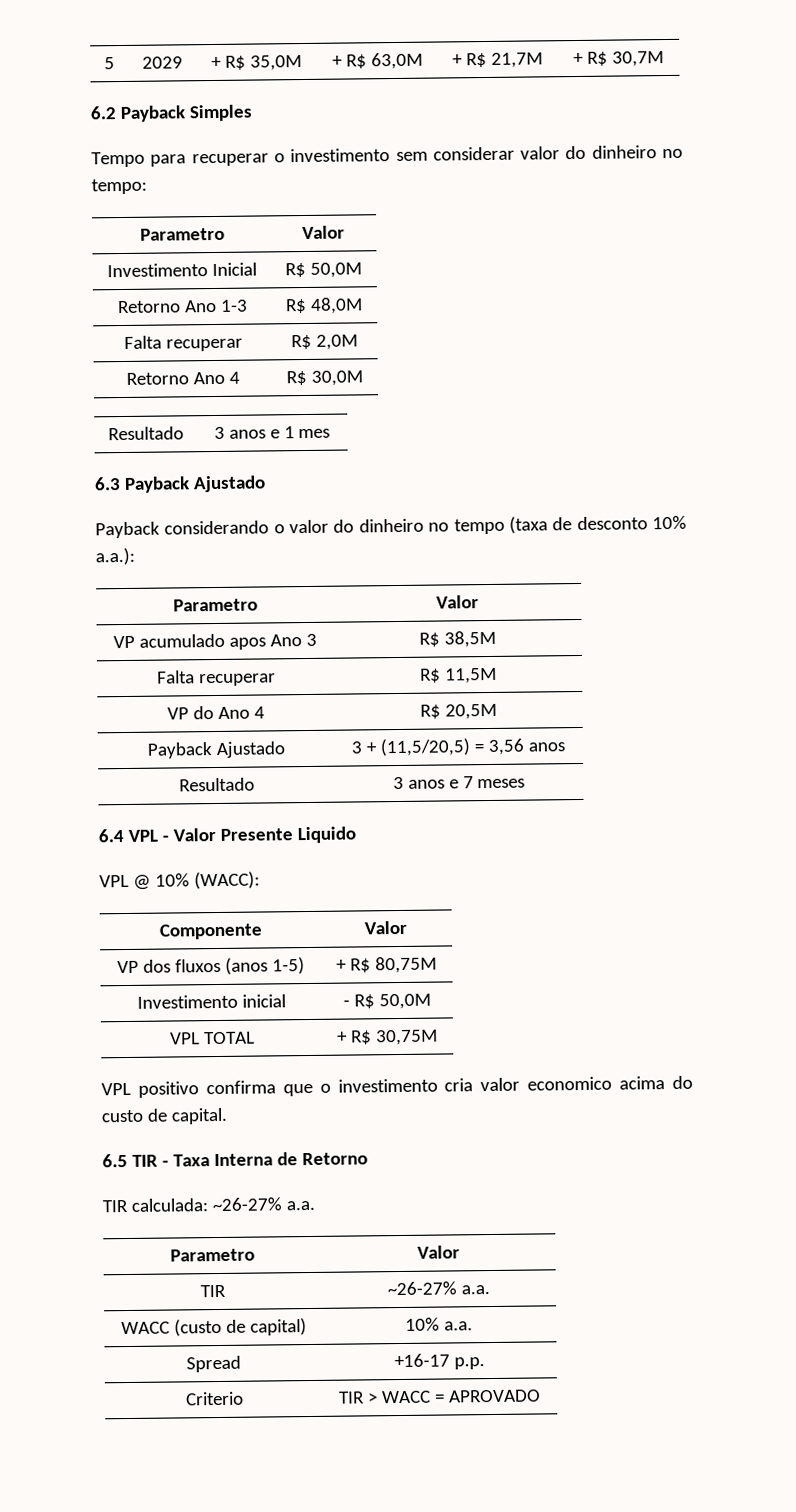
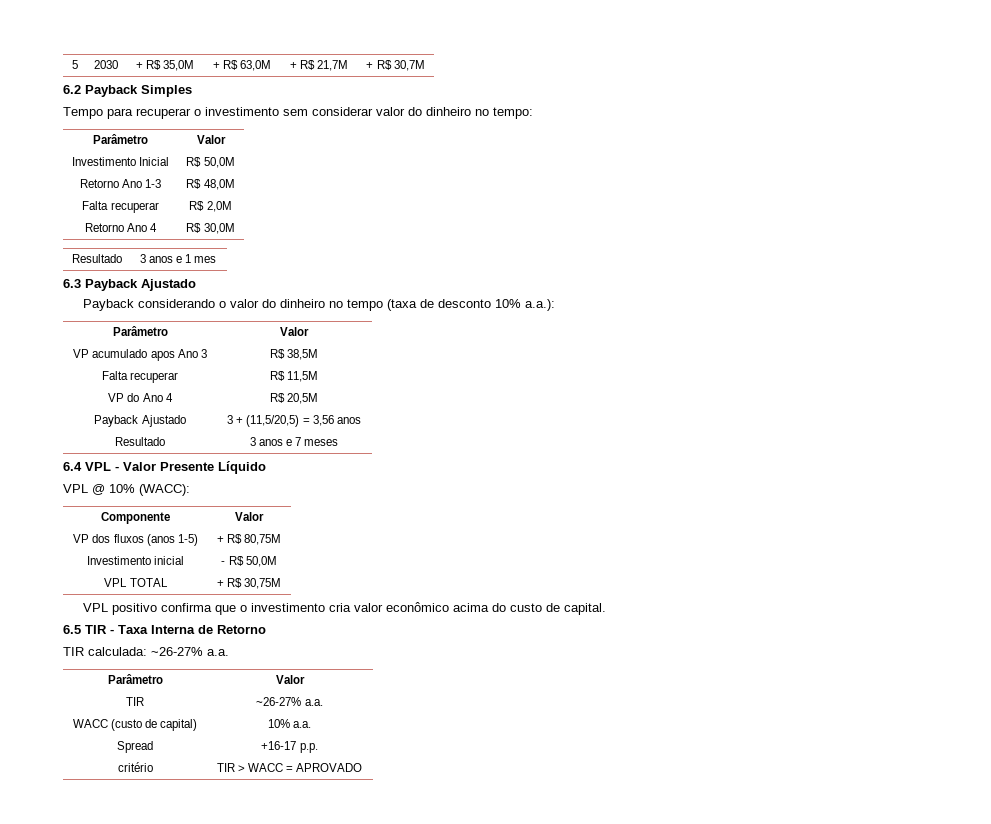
- 5 | 2029 | + R$ 35,0M | + R$ 63,0M | + R$ 21,7M | + R$ 30,7M
+ 5 | 2030 | + R$ 35,0M | + R$ 63,0M | + R$ 21,7M | + R$ 30,7M
  Tempo para recuperar o investimento sem considerar valor do dinheiro no tempo:
- Parametro | Valor
+ Parâmetro | Valor
  Payback considerando o valor do dinheiro no tempo (taxa de desconto 10% a.a.):
- Parametro | Valor
+ Parâmetro | Valor
- 6.4 VPL - Valor Presente Liquido
+ 6.4 VPL - Valor Presente Líquido
- VPL positivo confirma que o investimento cria valor economico acima do custo de capital.
+ VPL positivo confirma que o investimento cria valor econômico acima do custo de capital.
  TIR calculada: ~26-27% a.a.
- Parametro | Valor
+ Parâmetro | Valor
- Criterio | TIR > WACC = APROVADO
+ critério | TIR > WACC = APROVADO

